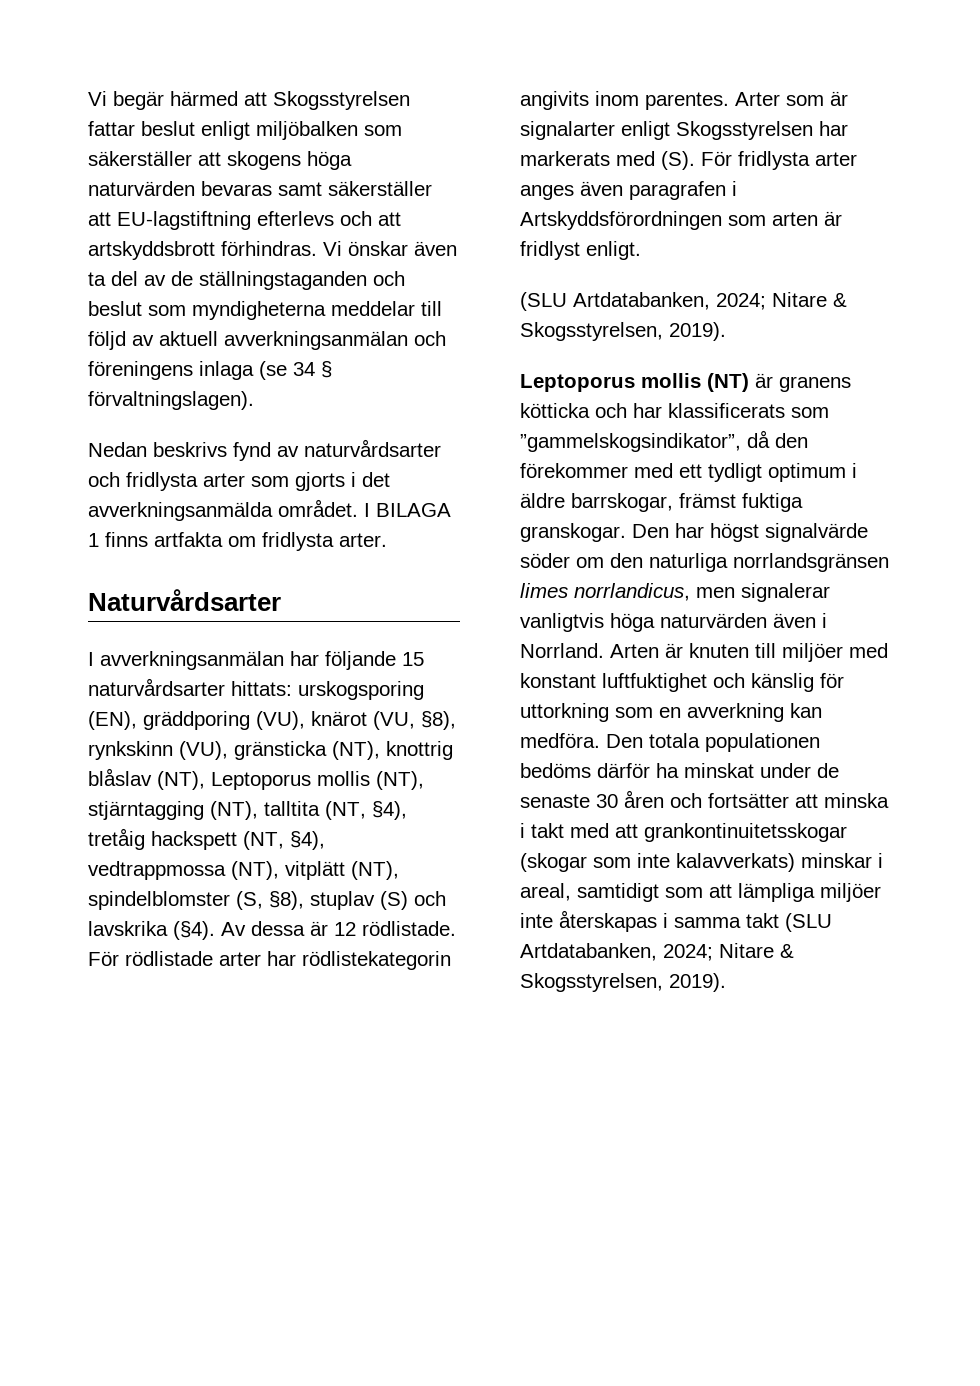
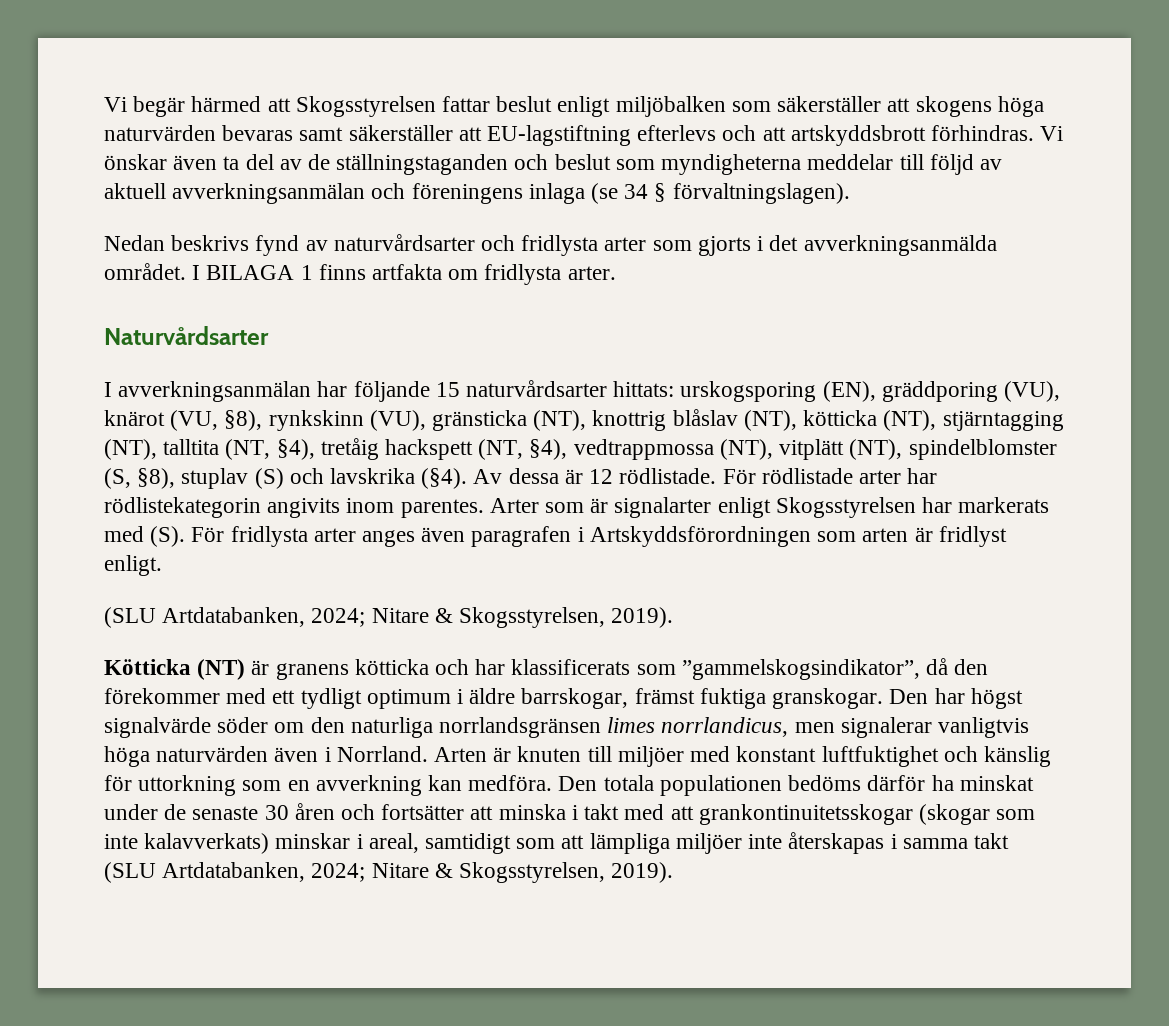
- I avverkningsanmälan har följande 15 naturvårdsarter hittats: urskogsporing (EN), gräddporing (VU), knärot (VU, §8), rynkskinn (VU), gränsticka (NT), knottrig blåslav (NT), Leptoporus mollis (NT), stjärntagging (NT), talltita (NT, §4), tretåig hackspett (NT, §4), vedtrappmossa (NT), vitplätt (NT), spindelblomster (S, §8), stuplav (S) och lavskrika (§4).
+ I avverkningsanmälan har följande 15 naturvårdsarter hittats: urskogsporing (EN), gräddporing (VU), knärot (VU, §8), rynkskinn (VU), gränsticka (NT), knottrig blåslav (NT), kötticka (NT), stjärntagging (NT), talltita (NT, §4), tretåig hackspett (NT, §4), vedtrappmossa (NT), vitplätt (NT), spindelblomster (S, §8), stuplav (S) och lavskrika (§4).
- Leptoporus mollis (NT) är granens kötticka och har klassificerats som ”gammelskogsindikator”, då den förekommer med ett tydligt optimum i äldre barrskogar, främst fuktiga granskogar.
+ Kötticka (NT) är granens kötticka och har klassificerats som ”gammelskogsindikator”, då den förekommer med ett tydligt optimum i äldre barrskogar, främst fuktiga granskogar.

